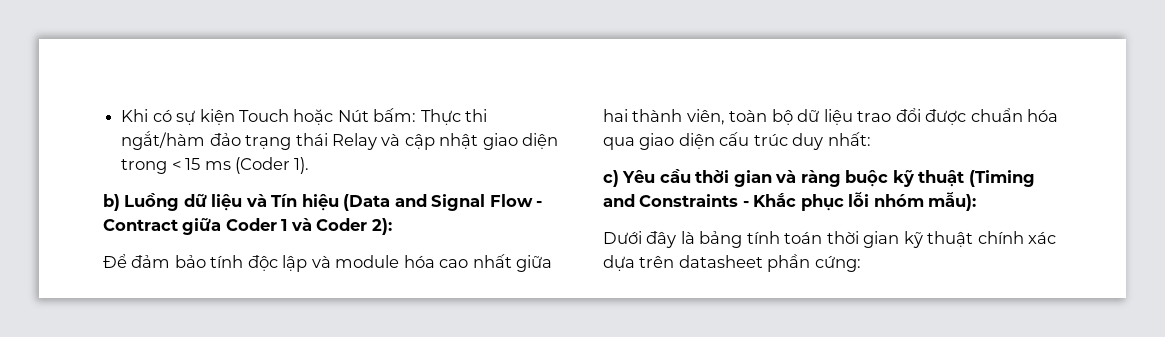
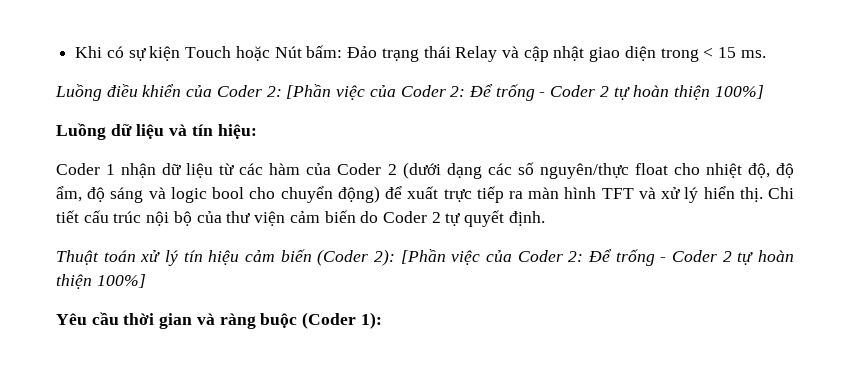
- Khi có sự kiện Touch hoặc Nút bấm: Thực thi ngắt/hàm đảo trạng thái Relay và cập nhật giao diện trong < 15 ms (Coder 1).
- b) Luồng dữ liệu và Tín hiệu (Data and Signal Flow - Contract giữa Coder 1 và Coder 2):
- Để đảm bảo tính độc lập và module hóa cao nhất giữa hai thành viên, toàn bộ dữ liệu trao đổi được chuẩn hóa qua giao diện cấu trúc duy nhất:
- c) Yêu cầu thời gian và ràng buộc kỹ thuật (Timing and Constraints - Khắc phục lỗi nhóm mẫu):
- Dưới đây là bảng tính toán thời gian kỹ thuật chính xác dựa trên datasheet phần cứng:
+ Khi có sự kiện Touch hoặc Nút bấm: Đảo trạng thái Relay và cập nhật giao diện trong < 15 ms.
+ Luồng điều khiển của Coder 2: [Phần việc của Coder 2: Để trống - Coder 2 tự hoàn thiện 100%]
+ Luồng dữ liệu và tín hiệu:
+ Coder 1 nhận dữ liệu từ các hàm của Coder 2 (dưới dạng các số nguyên/thực float cho nhiệt độ, độ ẩm, độ sáng và logic bool cho chuyển động) để xuất trực tiếp ra màn hình TFT và xử lý hiển thị. Chi tiết cấu trúc nội bộ của thư viện cảm biến do Coder 2 tự quyết định.
+ Thuật toán xử lý tín hiệu cảm biến (Coder 2): [Phần việc của Coder 2: Để trống - Coder 2 tự hoàn thiện 100%]
+ Yêu cầu thời gian và ràng buộc (Coder 1):

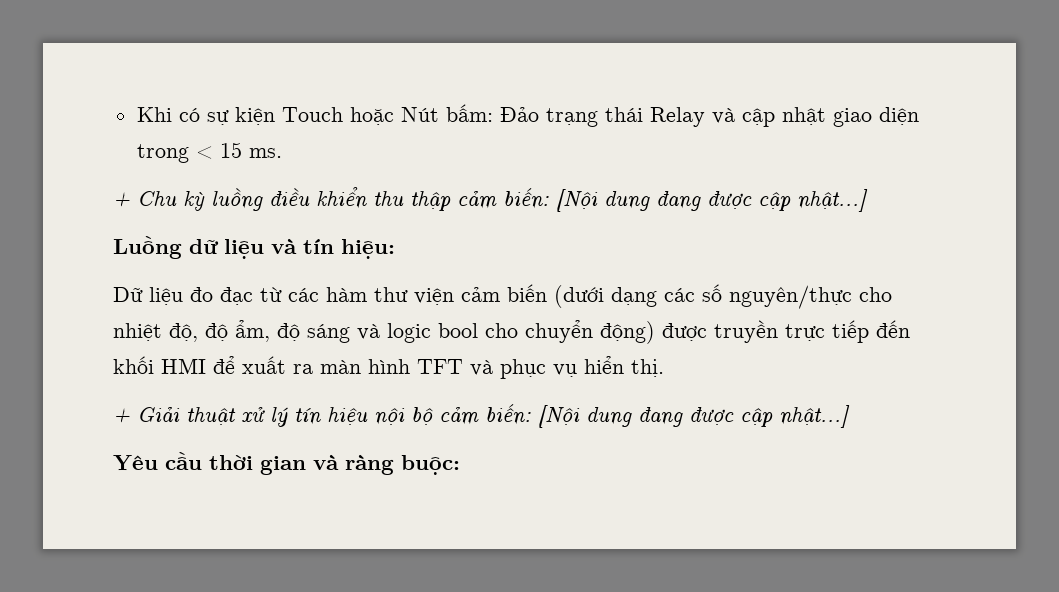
- Luồng điều khiển của Coder 2: [Phần việc của Coder 2: Để trống - Coder 2 tự hoàn thiện 100%]
+ + Chu kỳ luồng điều khiển thu thập cảm biến: [Nội dung đang được cập nhật...]
- Coder 1 nhận dữ liệu từ các hàm của Coder 2 (dưới dạng các số nguyên/thực float cho nhiệt độ, độ ẩm, độ sáng và logic bool cho chuyển động) để xuất trực tiếp ra màn hình TFT và xử lý hiển thị. Chi tiết cấu trúc nội bộ của thư viện cảm biến do Coder 2 tự quyết định.
- Thuật toán xử lý tín hiệu cảm biến (Coder 2): [Phần việc của Coder 2: Để trống - Coder 2 tự hoàn thiện 100%]
+ Dữ liệu đo đạc từ các hàm thư viện cảm biến (dưới dạng các số nguyên/thực cho nhiệt độ, độ ẩm, độ sáng và logic bool cho chuyển động) được truyền trực tiếp đến khối HMI để xuất ra màn hình TFT và phục vụ hiển thị.
+ + Giải thuật xử lý tín hiệu nội bộ cảm biến: [Nội dung đang được cập nhật...]
- Yêu cầu thời gian và ràng buộc (Coder 1):
+ Yêu cầu thời gian và ràng buộc:

